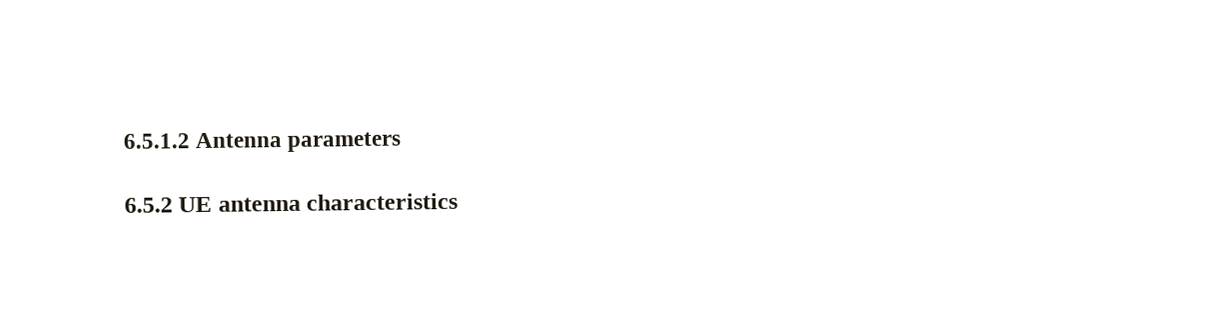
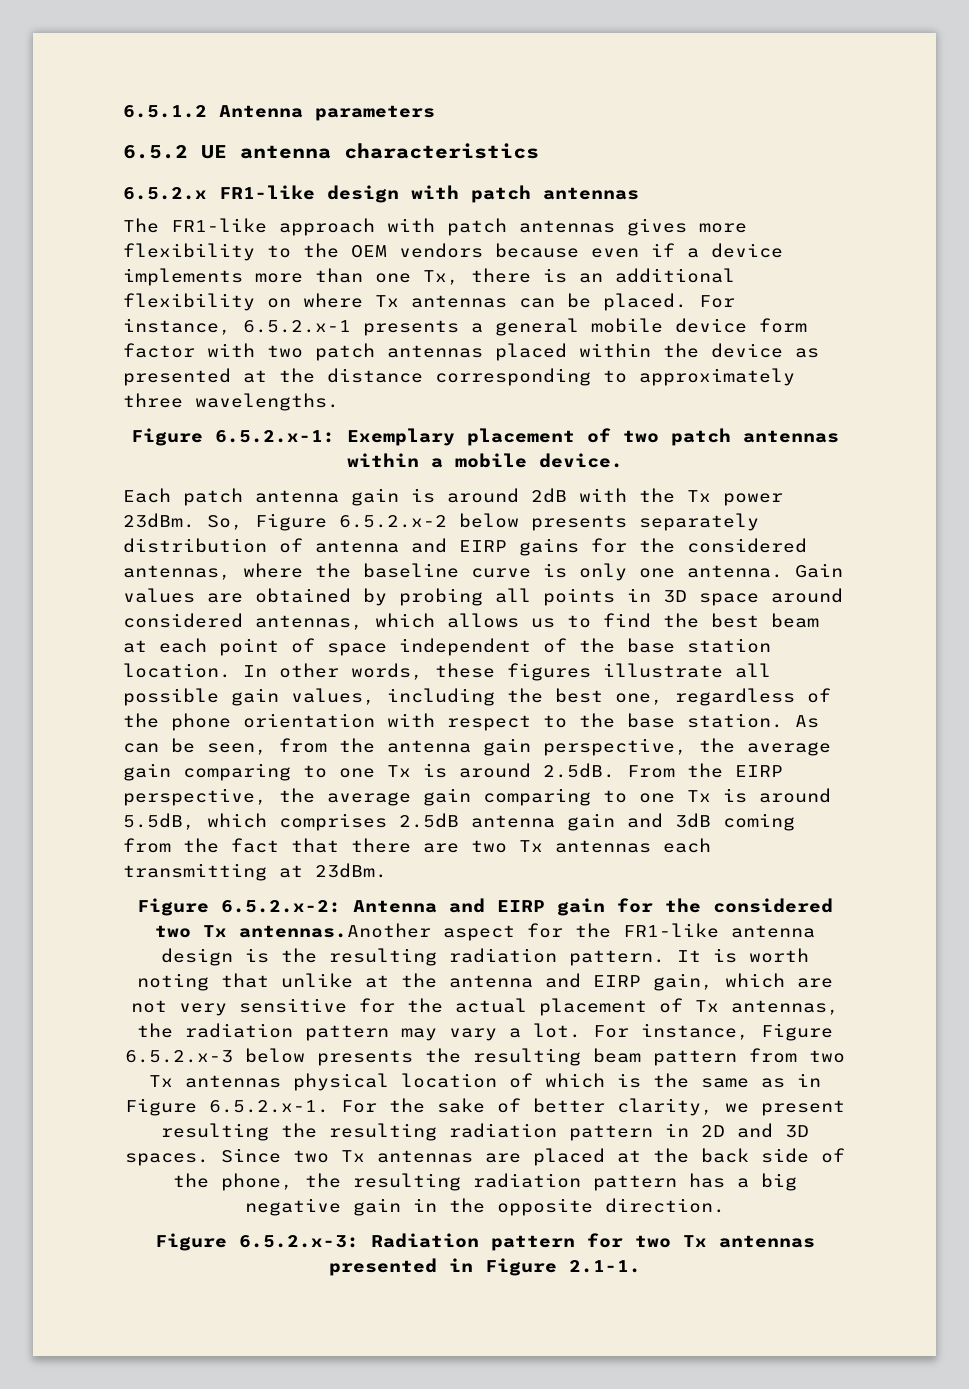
+ 6.5.2.x FR1-like design with patch antennas
+ The FR1-like approach with patch antennas gives more flexibility to the OEM vendors because even if a device implements more than one Tx, there is an additional flexibility on where Tx antennas can be placed. For instance, 6.5.2.x-1 presents a general mobile device form factor with two patch antennas placed within the device as presented at the distance corresponding to approximately three wavelengths.
+ Figure 6.5.2.x-1: Exemplary placement of two patch antennas within a mobile device.
+ Each patch antenna gain is around 2dB with the Tx power 23dBm. So, Figure 6.5.2.x-2 below presents separately distribution of antenna and EIRP gains for the considered antennas, where the baseline curve is only one antenna. Gain values are obtained by probing all points in 3D space around considered antennas, which allows us to find the best beam at each point of space independent of the base station location. In other words, these figures illustrate all possible gain values, including the best one, regardless of the phone orientation with respect to the base station. As can be seen, from the antenna gain perspective, the average gain comparing to one Tx is around 2.5dB. From the EIRP perspective, the average gain comparing to one Tx is around 5.5dB, which comprises 2.5dB antenna gain and 3dB coming from the fact that there are two Tx antennas each transmitting at 23dBm.
+ Figure 6.5.2.x-2: Antenna and EIRP gain for the considered two Tx antennas.Another aspect for the FR1-like antenna design is the resulting radiation pattern. It is worth noting that unlike at the antenna and EIRP gain, which are not very sensitive for the actual placement of Tx antennas, the radiation pattern may vary a lot. For instance, Figure 6.5.2.x-3 below presents the resulting beam pattern from two Tx antennas physical location of which is the same as in Figure 6.5.2.x-1. For the sake of better clarity, we present resulting the resulting radiation pattern in 2D and 3D spaces. Since two Tx antennas are placed at the back side of the phone, the resulting radiation pattern has a big negative gain in the opposite direction.
+ Figure 6.5.2.x-3: Radiation pattern for two Tx antennas presented in Figure 2.1-1.

